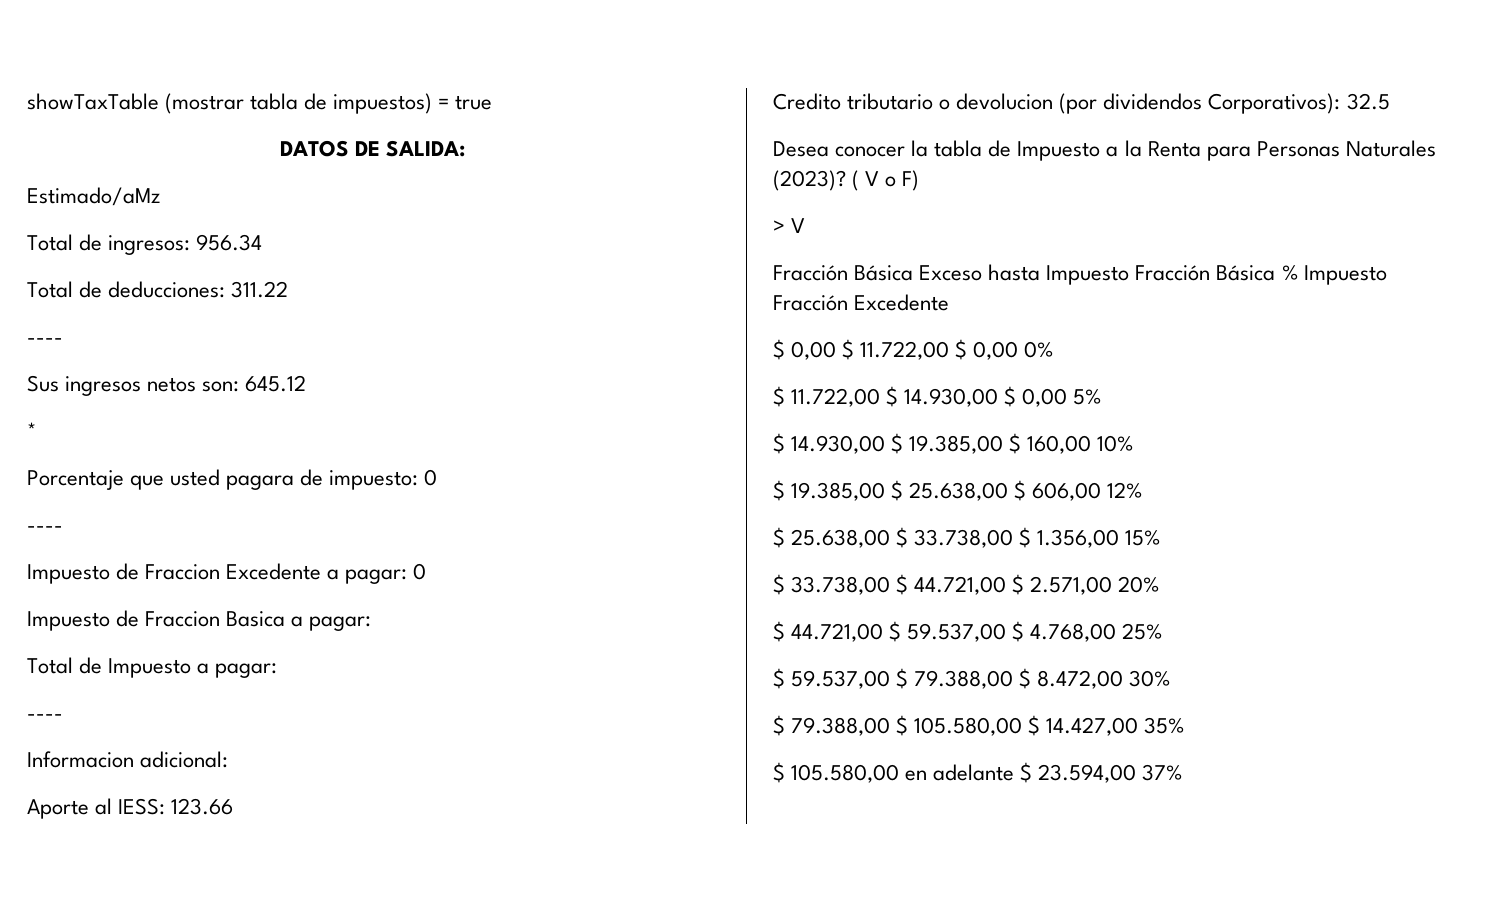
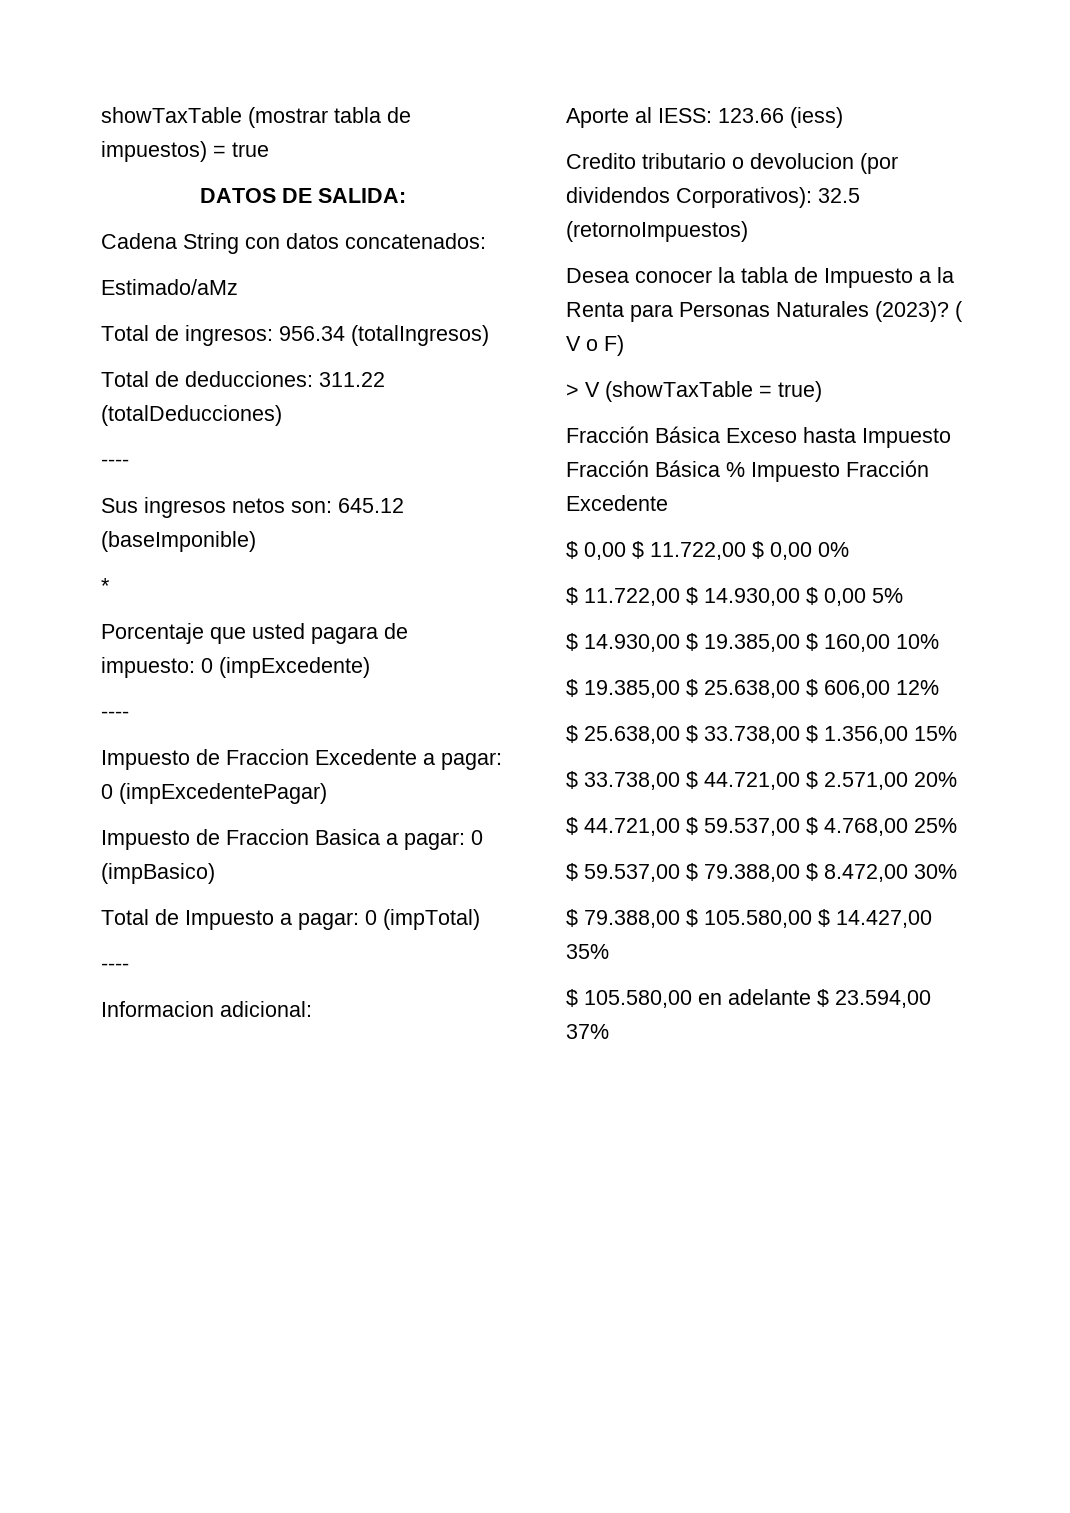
+ Cadena String con datos concatenados:
- Total de ingresos: 956.34
+ Total de ingresos: 956.34 (totalIngresos)
- Total de deducciones: 311.22
+ Total de deducciones: 311.22 (totalDeducciones)
- Sus ingresos netos son: 645.12
+ Sus ingresos netos son: 645.12 (baseImponible)
- Porcentaje que usted pagara de impuesto: 0
+ Porcentaje que usted pagara de impuesto: 0 (impExcedente)
- Impuesto de Fraccion Excedente a pagar: 0
+ Impuesto de Fraccion Excedente a pagar: 0 (impExcedentePagar)
- Impuesto de Fraccion Basica a pagar:
+ Impuesto de Fraccion Basica a pagar: 0 (impBasico)
- Total de Impuesto a pagar:
+ Total de Impuesto a pagar: 0 (impTotal)
- Aporte al IESS: 123.66
+ Aporte al IESS: 123.66 (iess)
- Credito tributario o devolucion (por dividendos Corporativos): 32.5
+ Credito tributario o devolucion (por dividendos Corporativos): 32.5 (retornoImpuestos)
- > V
+ > V (showTaxTable = true)

